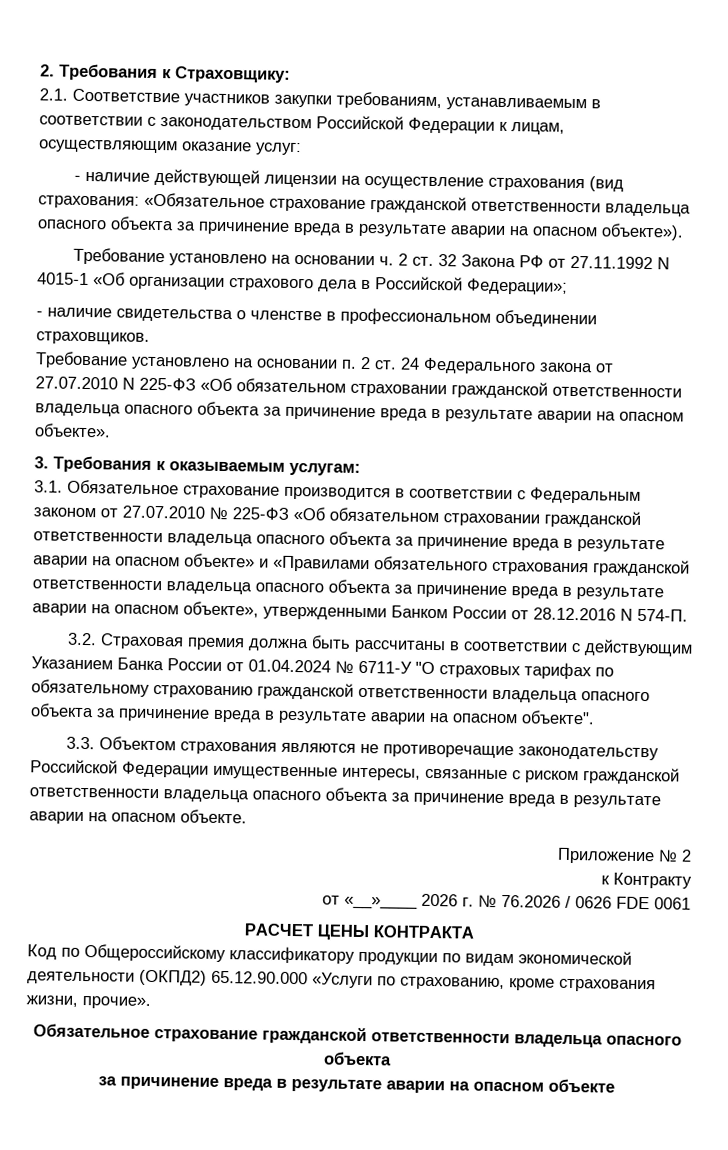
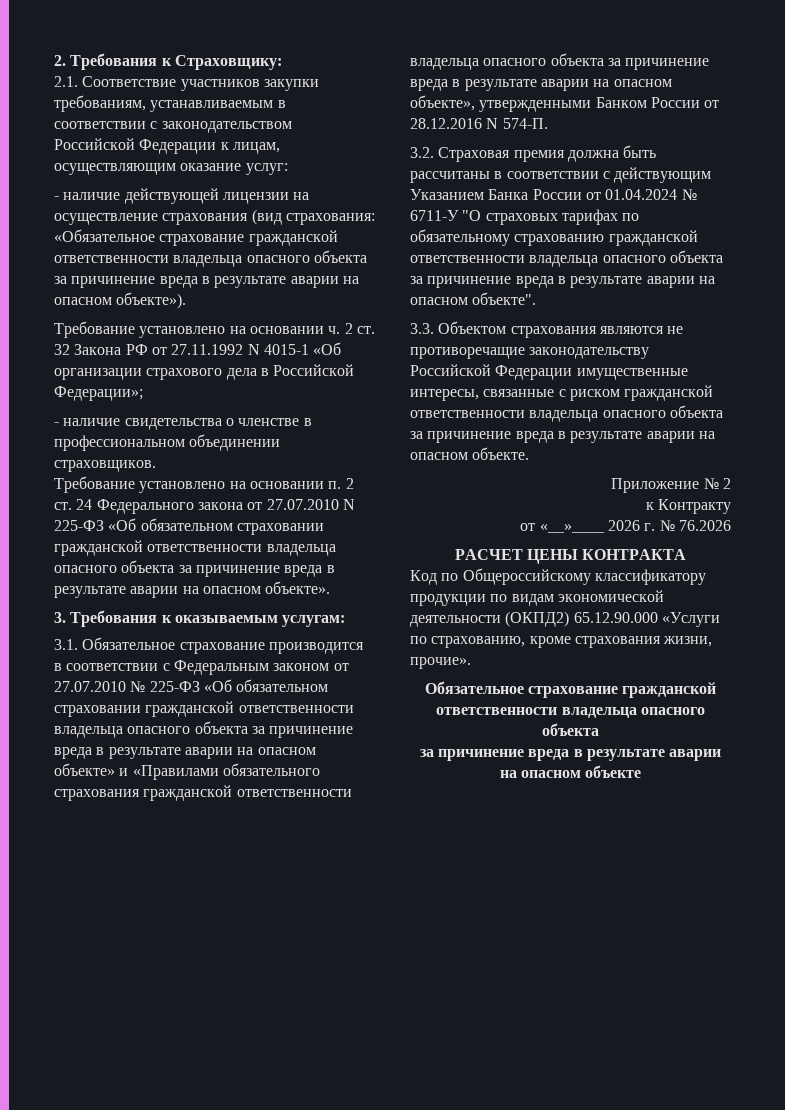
- от «__»____ 2026 г. № 76.2026 / 0626 FDE 0061
+ от «__»____ 2026 г. № 76.2026

